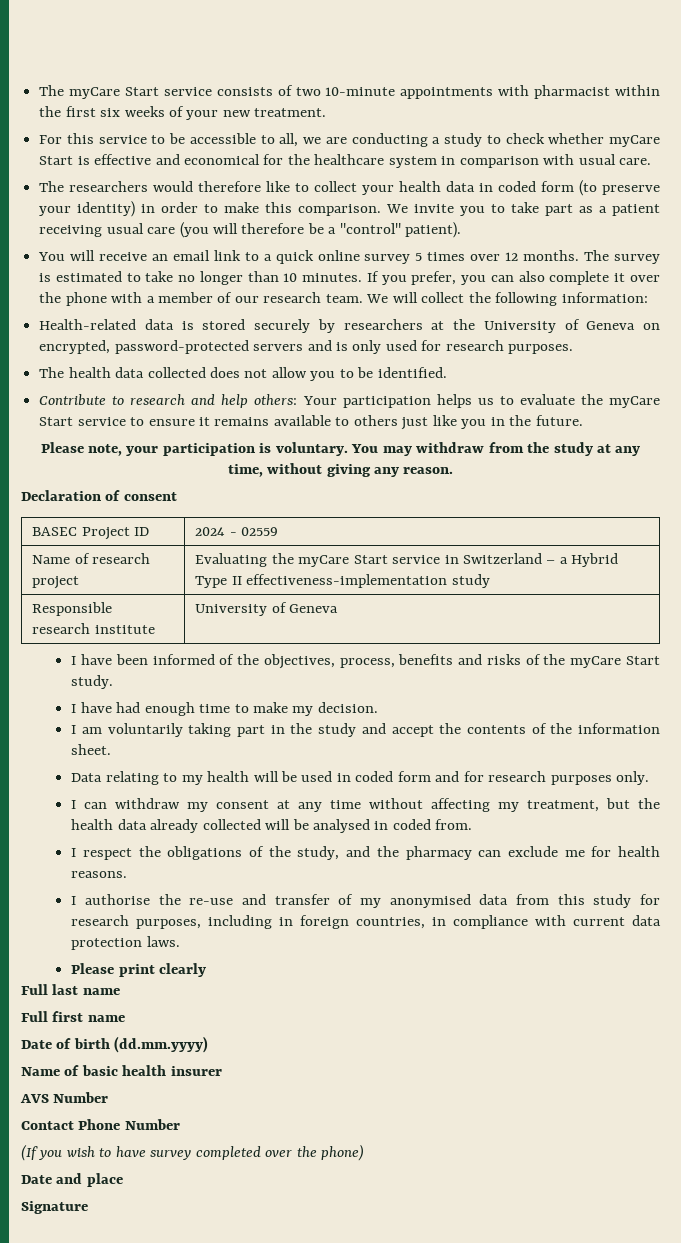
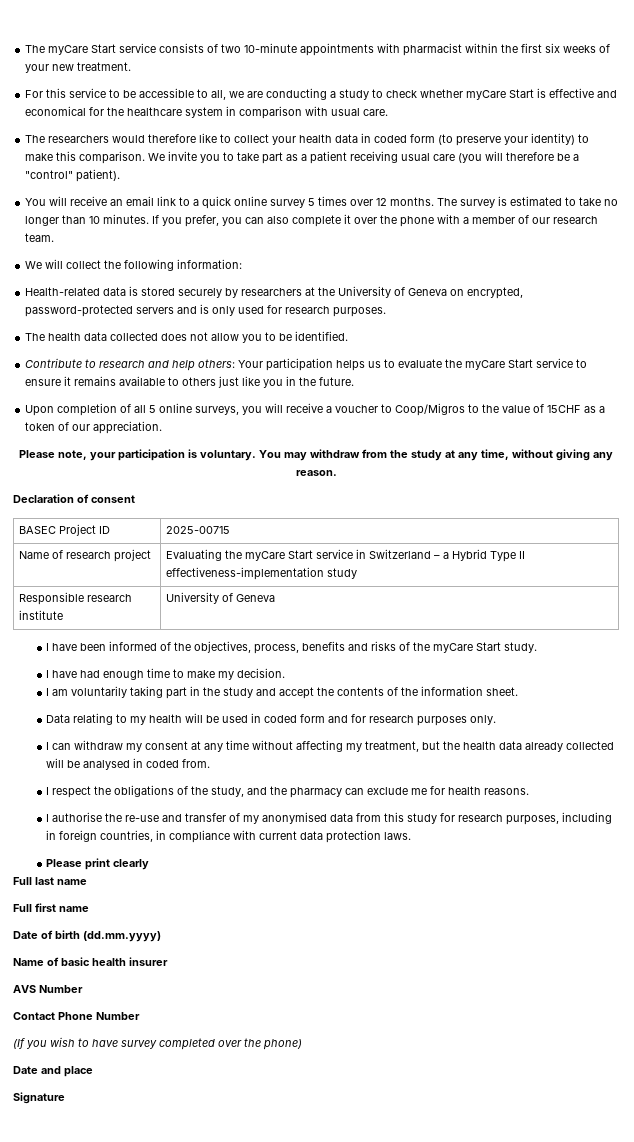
- The researchers would therefore like to collect your health data in coded form (to preserve your identity) in order to make this comparison.
+ The researchers would therefore like to collect your health data in coded form (to preserve your identity) to make this comparison.
- If you prefer, you can also complete it over the phone with a member of our research team. We will collect the following information:
+ If you prefer, you can also complete it over the phone with a member of our research team.
+ We will collect the following information:
+ Upon completion of all 5 online surveys, you will receive a voucher to Coop/Migros to the value of 15CHF as a token of our appreciation.
- BASEC Project ID | 2024 - 02559
+ BASEC Project ID | 2025-00715

